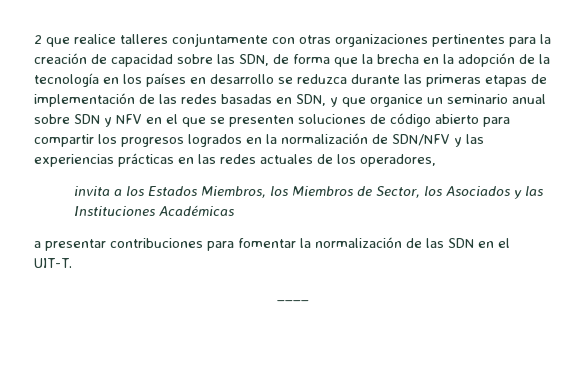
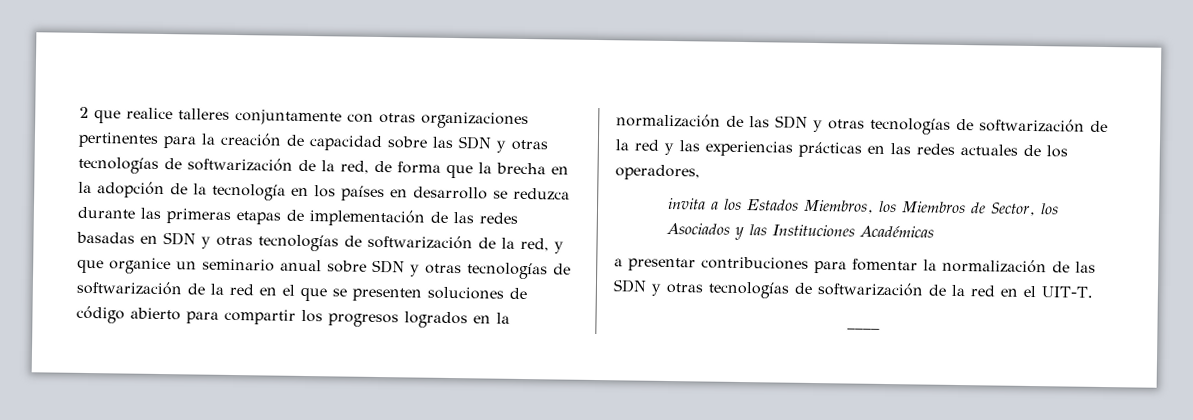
- 2 que realice talleres conjuntamente con otras organizaciones pertinentes para la creación de capacidad sobre las SDN, de forma que la brecha en la adopción de la tecnología en los países en desarrollo se reduzca durante las primeras etapas de implementación de las redes basadas en SDN, y que organice un seminario anual sobre SDN y NFV en el que se presenten soluciones de código abierto para compartir los progresos logrados en la normalización de SDN/NFV y las experiencias prácticas en las redes actuales de los operadores,
+ 2 que realice talleres conjuntamente con otras organizaciones pertinentes para la creación de capacidad sobre las SDN y otras tecnologías de softwarización de la red, de forma que la brecha en la adopción de la tecnología en los países en desarrollo se reduzca durante las primeras etapas de implementación de las redes basadas en SDN y otras tecnologías de softwarización de la red, y que organice un seminario anual sobre SDN y otras tecnologías de softwarización de la red en el que se presenten soluciones de código abierto para compartir los progresos logrados en la normalización de las SDN y otras tecnologías de softwarización de la red y las experiencias prácticas en las redes actuales de los operadores,
- a presentar contribuciones para fomentar la normalización de las SDN en el UIT-T.
+ a presentar contribuciones para fomentar la normalización de las SDN y otras tecnologías de softwarización de la red en el UIT-T.

